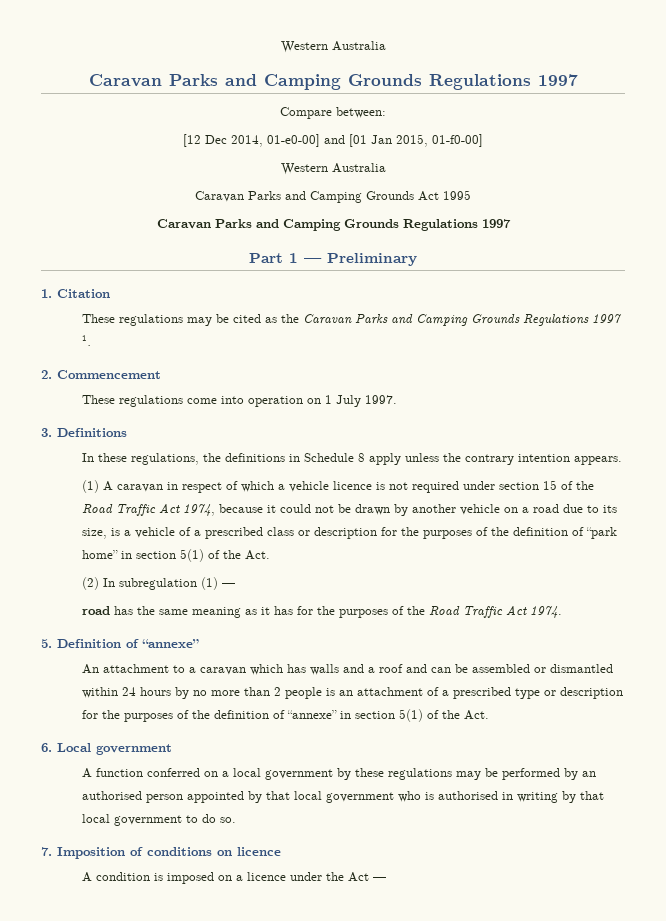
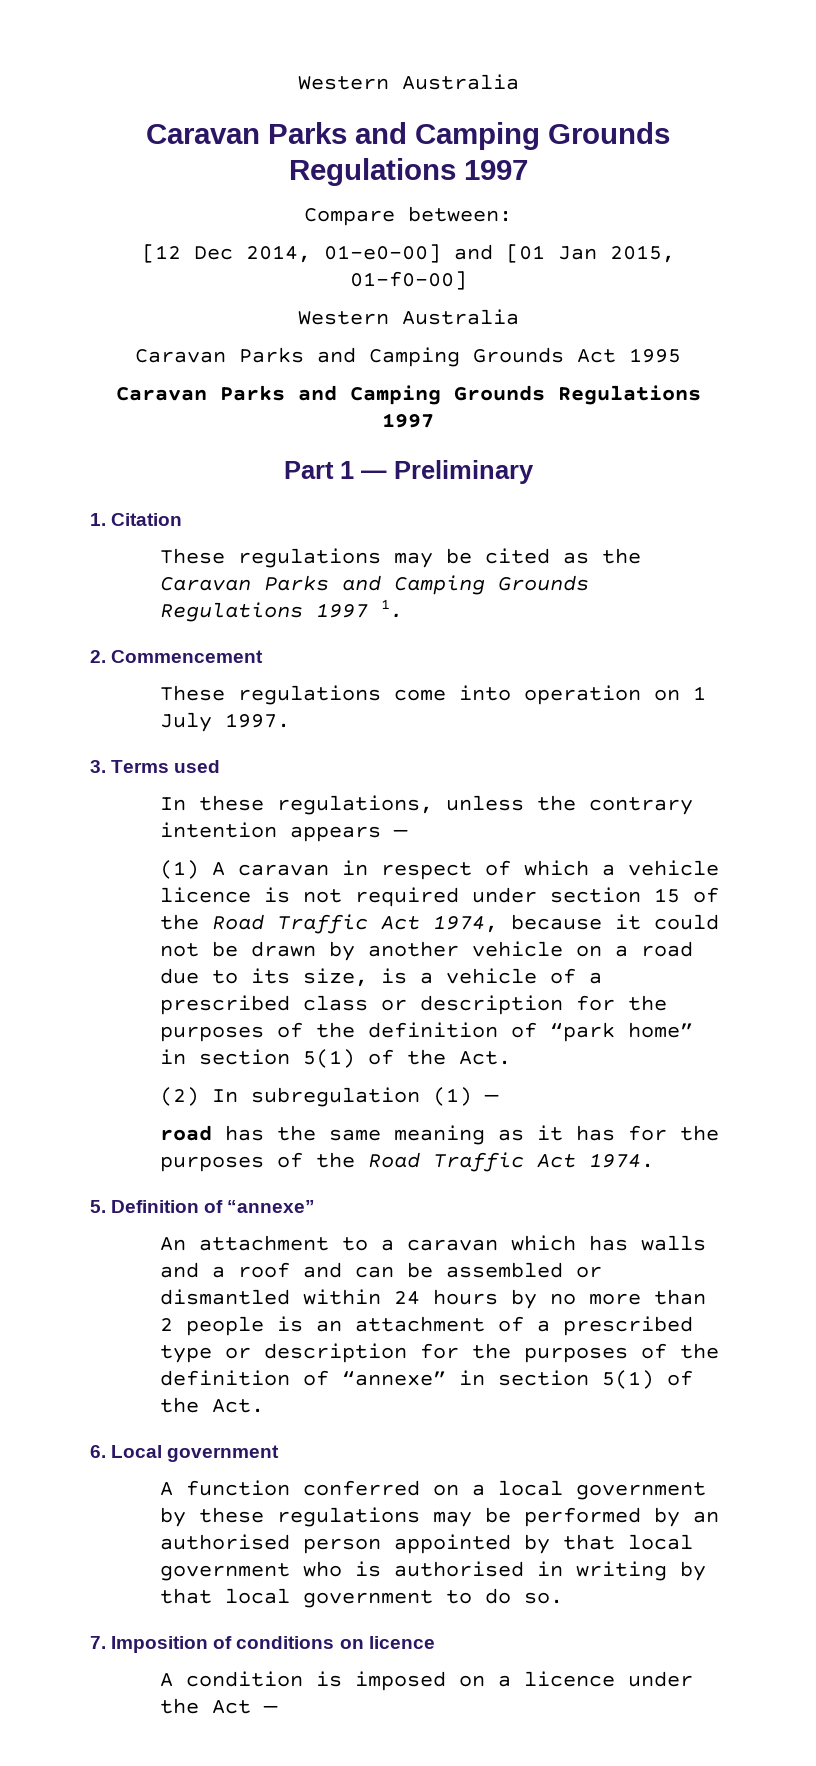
- 3. Definitions
+ 3. Terms used
- In these regulations, the definitions in Schedule 8 apply unless the contrary intention appears.
+ In these regulations, unless the contrary intention appears —

